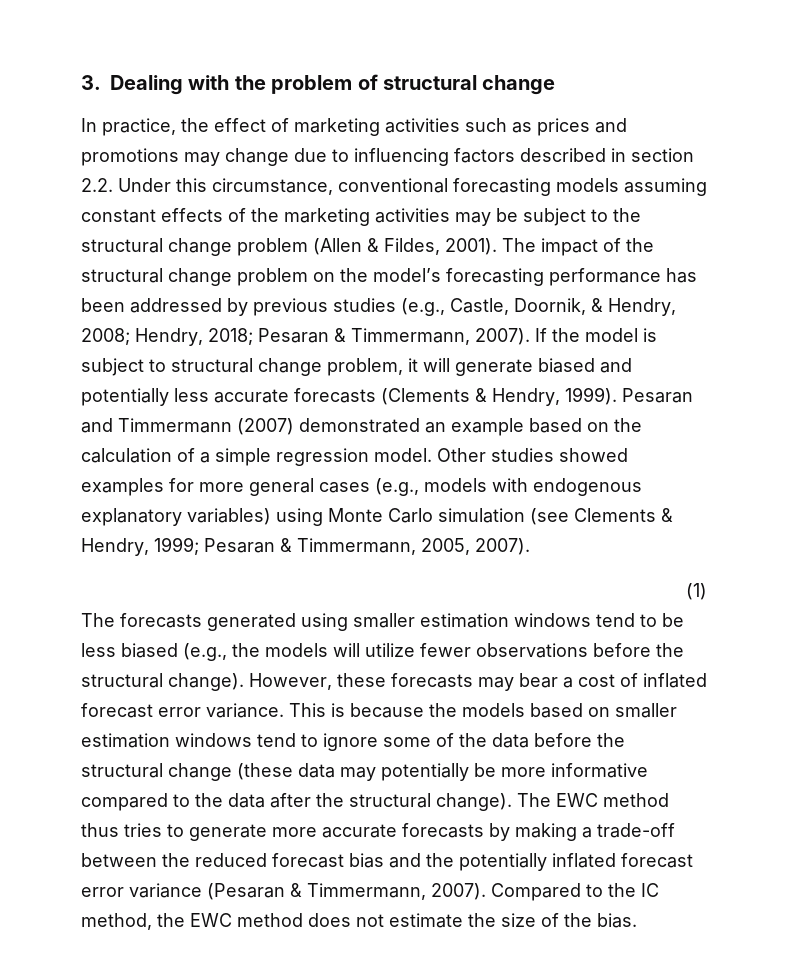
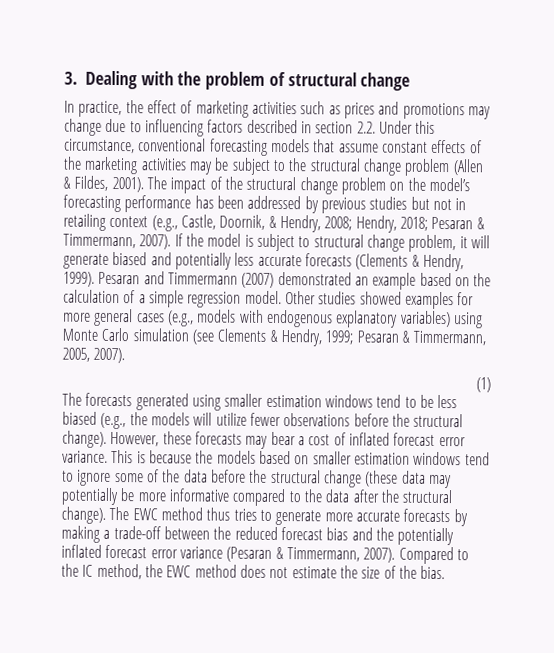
- In practice, the effect of marketing activities such as prices and promotions may change due to influencing factors described in section 2.2. Under this circumstance, conventional forecasting models assuming constant effects of the marketing activities may be subject to the structural change problem (Allen & Fildes, 2001).
+ In practice, the effect of marketing activities such as prices and promotions may change due to influencing factors described in section 2.2. Under this circumstance, conventional forecasting models that assume constant effects of the marketing activities may be subject to the structural change problem (Allen & Fildes, 2001).
- The impact of the structural change problem on the model’s forecasting performance has been addressed by previous studies (e.g., Castle, Doornik, & Hendry, 2008; Hendry, 2018; Pesaran & Timmermann, 2007).
+ The impact of the structural change problem on the model’s forecasting performance has been addressed by previous studies but not in retailing context (e.g., Castle, Doornik, & Hendry, 2008; Hendry, 2018; Pesaran & Timmermann, 2007).

